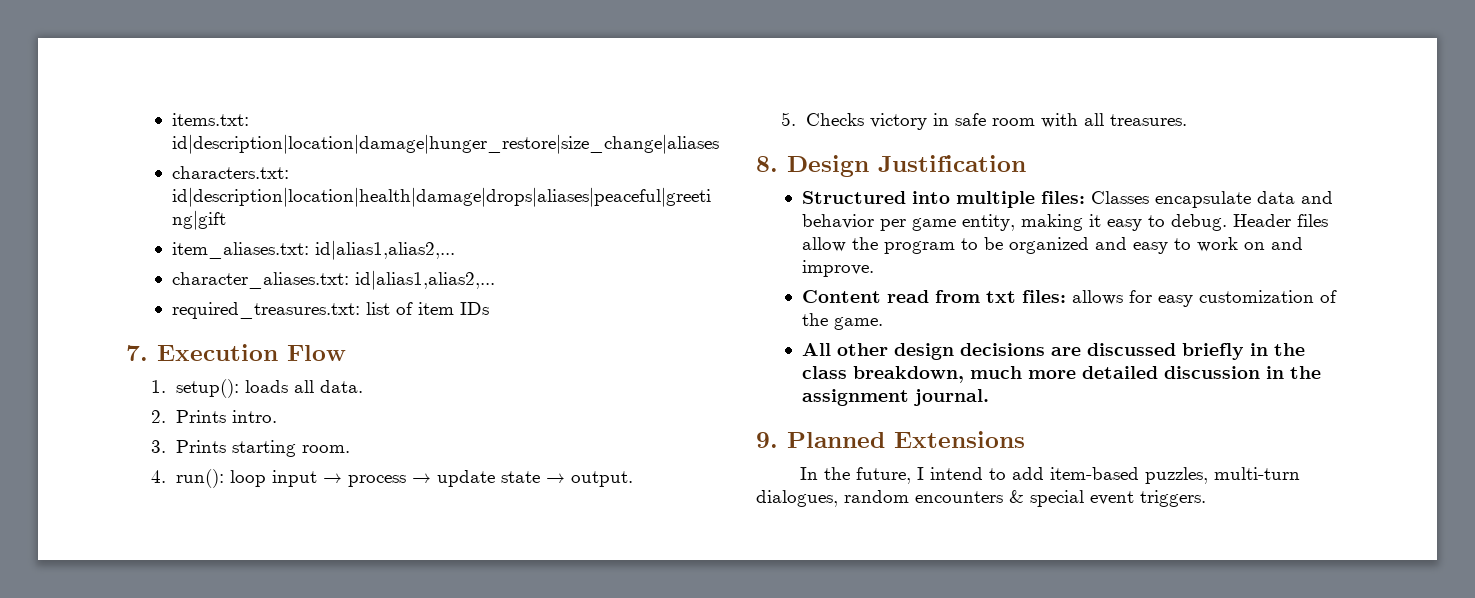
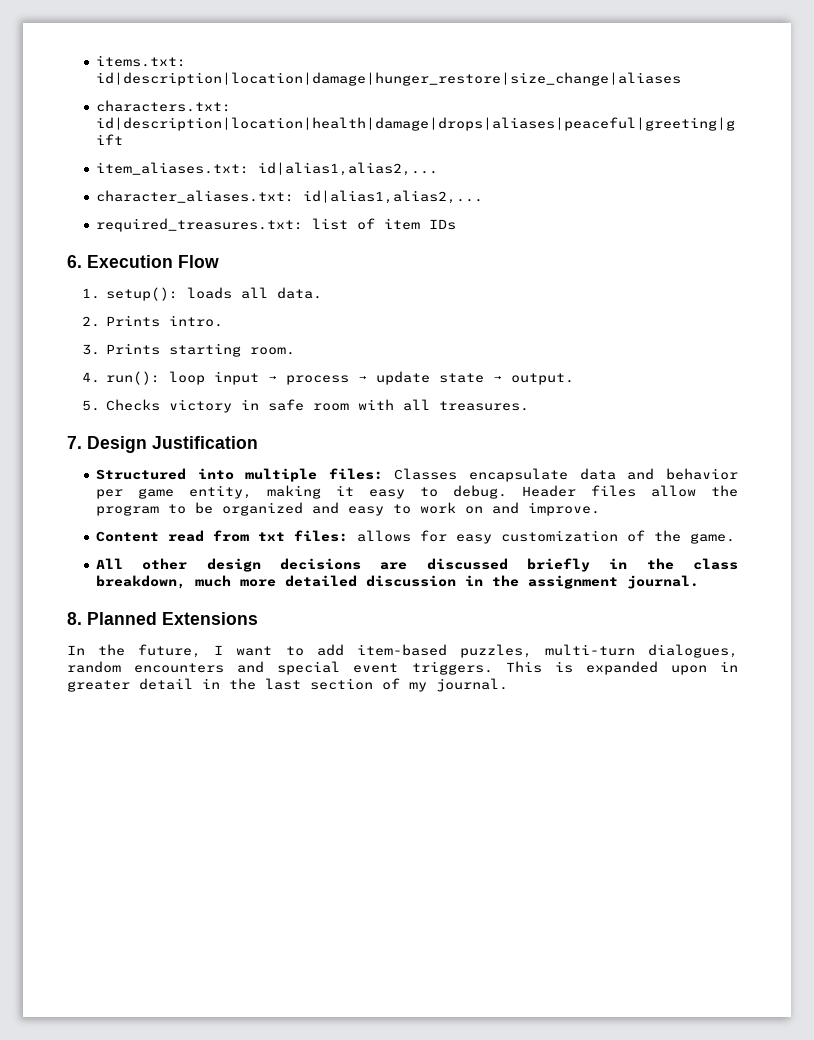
- 7. Execution Flow
+ 6. Execution Flow
- 8. Design Justification
+ 7. Design Justification
- 9. Planned Extensions
+ 8. Planned Extensions
- In the future, I intend to add item-based puzzles, multi-turn dialogues, random encounters & special event triggers.
+ In the future, I want to add item-based puzzles, multi-turn dialogues, random encounters and special event triggers.
+ This is expanded upon in greater detail in the last section of my journal.

